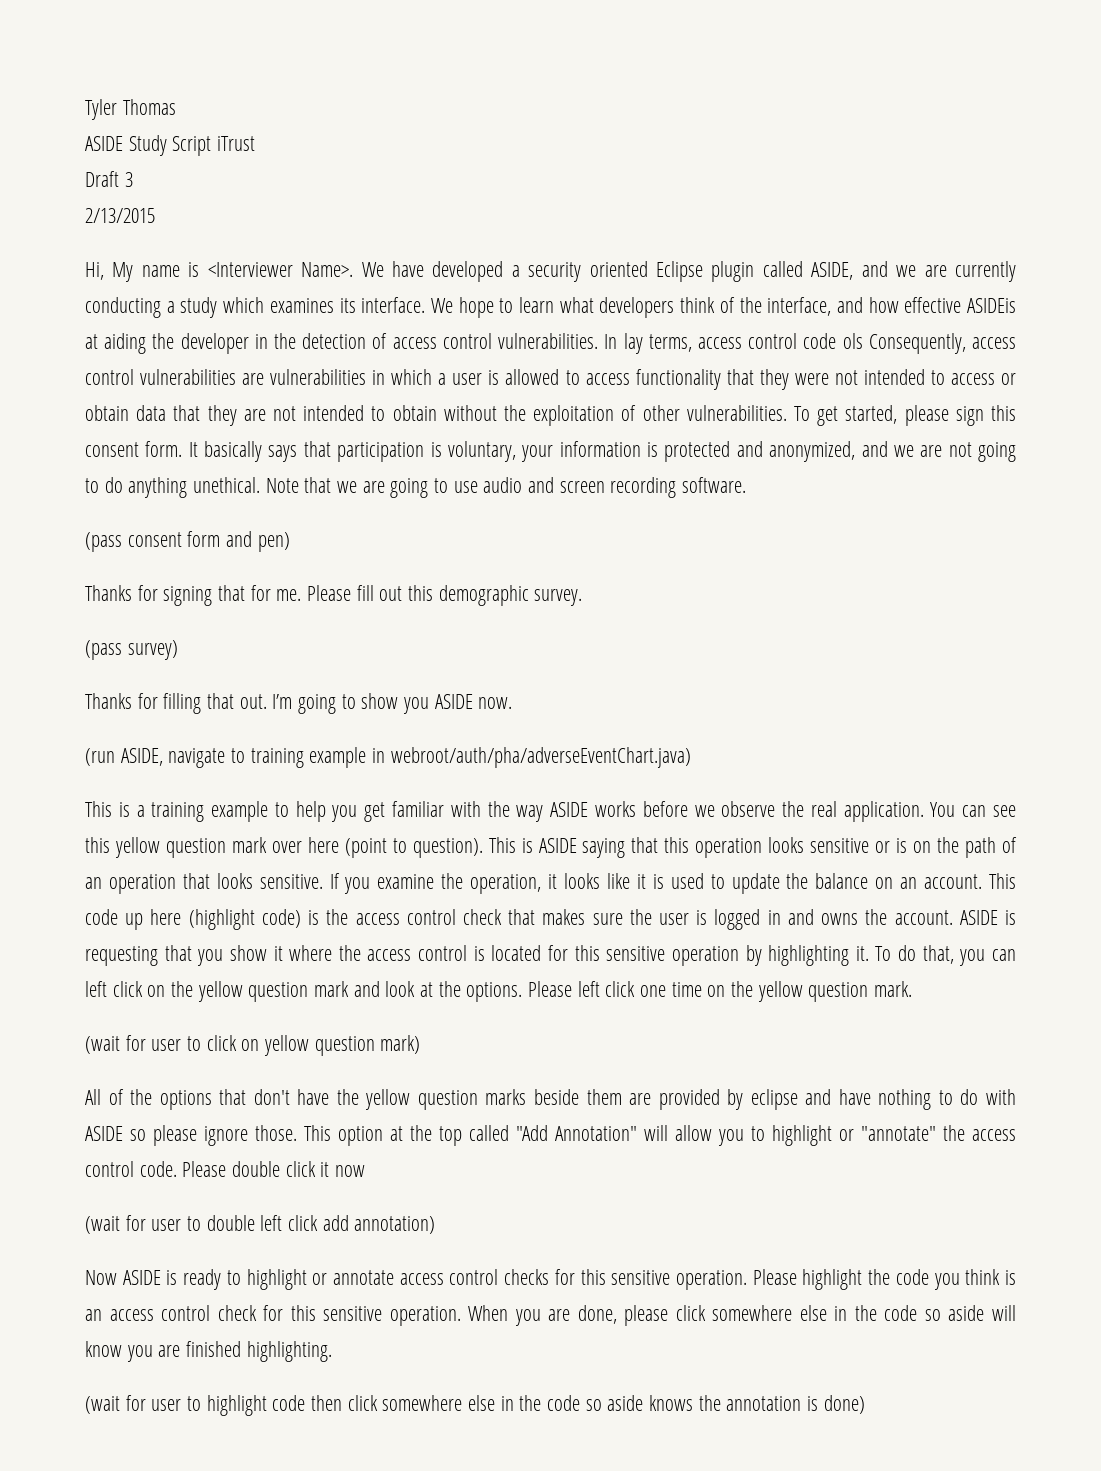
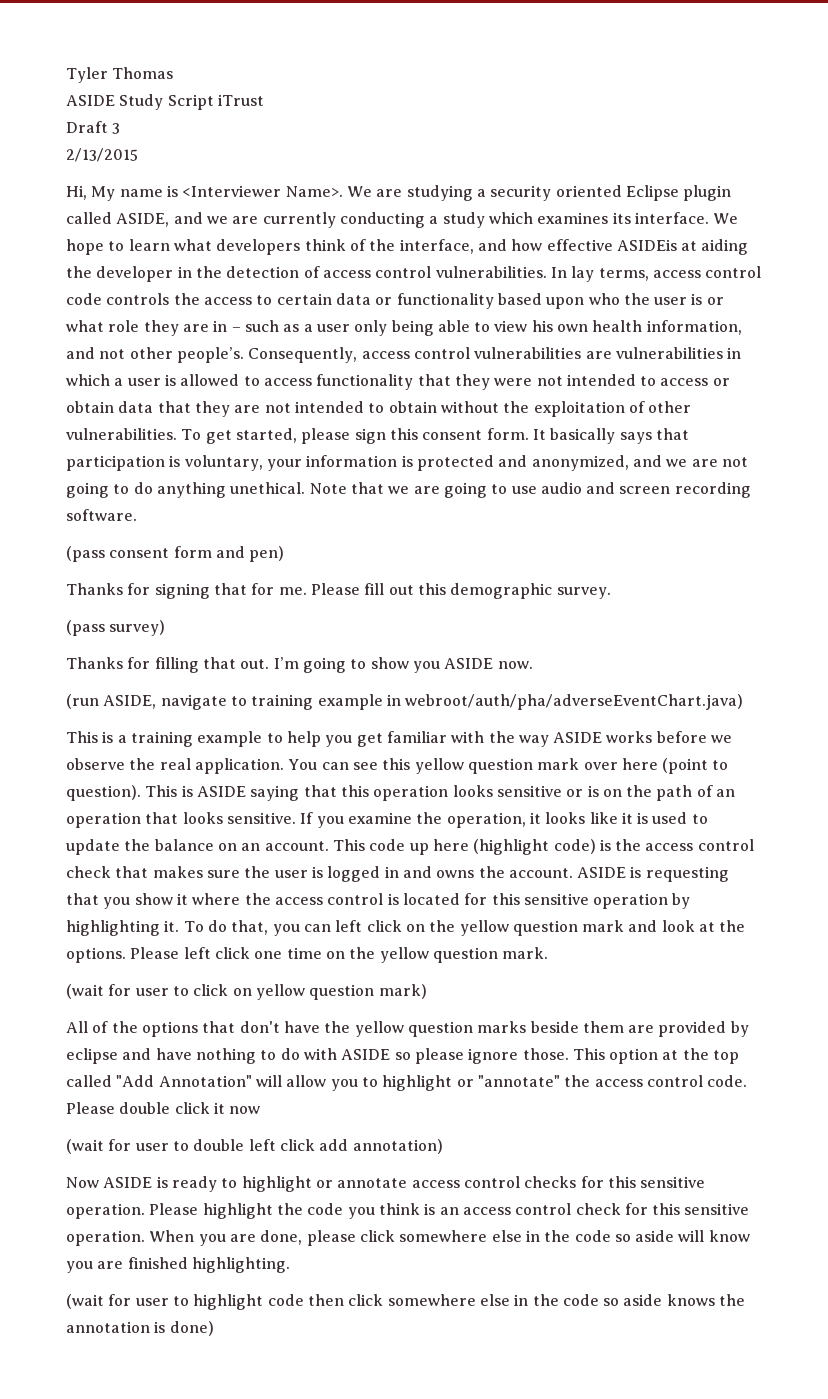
- We have developed a security oriented Eclipse plugin called ASIDE, and we are currently conducting a study which examines its interface.
+ We are studying a security oriented Eclipse plugin called ASIDE, and we are currently conducting a study which examines its interface.
- In lay terms, access control code ols Consequently, access control vulnerabilities are vulnerabilities in which a user is allowed to access functionality that they were not intended to access or obtain data that they are not intended to obtain without the exploitation of other vulnerabilities.
+ In lay terms, access control code controls the access to certain data or functionality based upon who the user is or what role they are in – such as a user only being able to view his own health information, and not other people’s. Consequently, access control vulnerabilities are vulnerabilities in which a user is allowed to access functionality that they were not intended to access or obtain data that they are not intended to obtain without the exploitation of other vulnerabilities.

